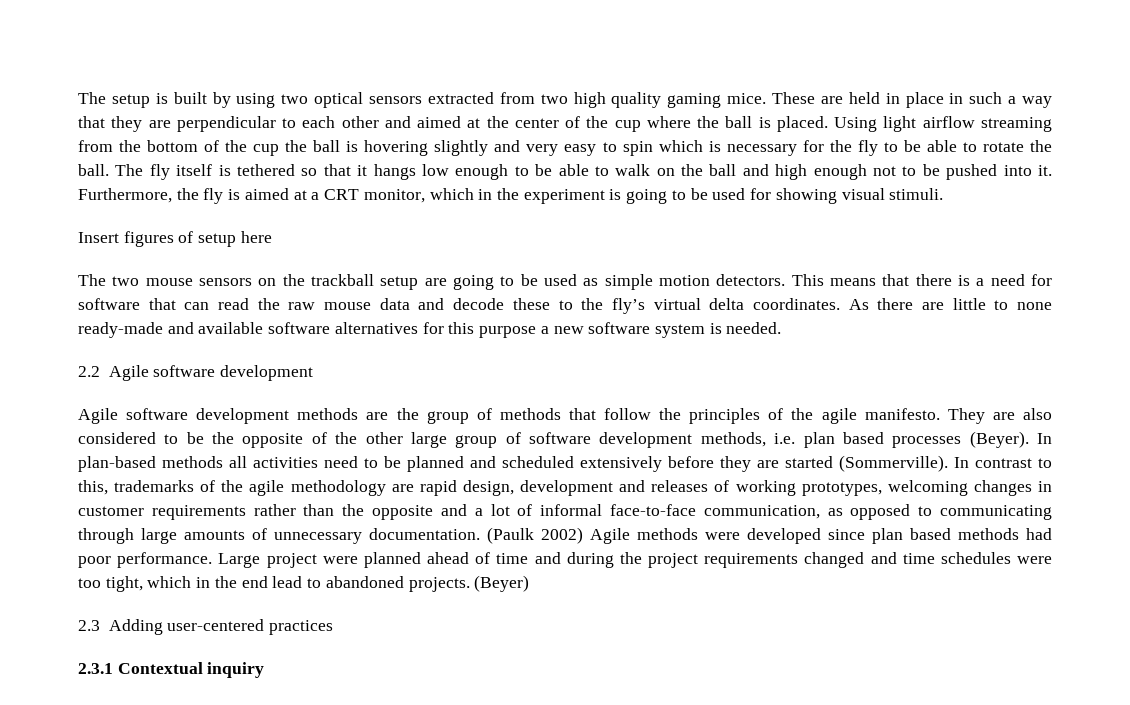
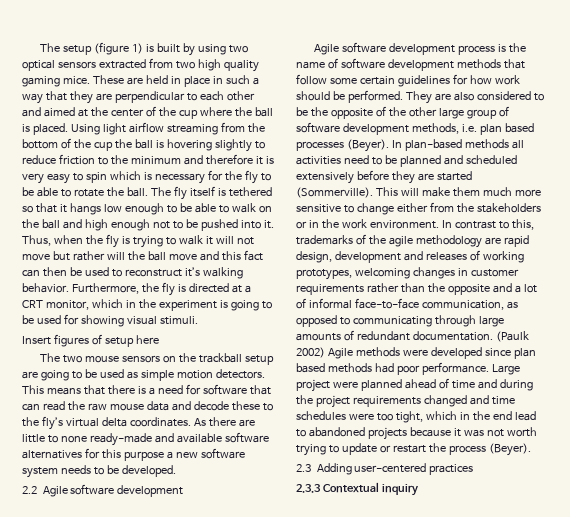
- The setup is built by using two optical sensors extracted from two high quality gaming mice.
+ The setup (figure 1) is built by using two optical sensors extracted from two high quality gaming mice.
- Using light airflow streaming from the bottom of the cup the ball is hovering slightly and very easy to spin which is necessary for the fly to be able to rotate the ball.
+ Using light airflow streaming from the bottom of the cup the ball is hovering slightly to reduce friction to the minimum and therefore it is very easy to spin which is necessary for the fly to be able to rotate the ball.
+ Thus, when the fly is trying to walk it will not move but rather will the ball move and this fact can then be used to reconstruct it’s walking behavior.
- Furthermore, the fly is aimed at a CRT monitor, which in the experiment is going to be used for showing visual stimuli.
+ Furthermore, the fly is directed at a CRT monitor, which in the experiment is going to be used for showing visual stimuli.
- As there are little to none ready-made and available software alternatives for this purpose a new software system is needed.
+ As there are little to none ready-made and available software alternatives for this purpose a new software system needs to be developed.
- Agile software development methods are the group of methods that follow the principles of the agile manifesto.
+ Agile software development process is the name of software development methods that follow some certain guidelines for how work should be performed.
+ This will make them much more sensitive to change either from the stakeholders or in the work environment.
- In contrast to this, trademarks of the agile methodology are rapid design, development and releases of working prototypes, welcoming changes in customer requirements rather than the opposite and a lot of informal face-to-face communication, as opposed to communicating through large amounts of unnecessary documentation.
+ In contrast to this, trademarks of the agile methodology are rapid design, development and releases of working prototypes, welcoming changes in customer requirements rather than the opposite and a lot of informal face-to-face communication, as opposed to communicating through large amounts of redundant documentation.
- Large project were planned ahead of time and during the project requirements changed and time schedules were too tight, which in the end lead to abandoned projects. (Beyer)
+ Large project were planned ahead of time and during the project requirements changed and time schedules were too tight, which in the end lead to abandoned projects because it was not worth trying to update or restart the process (Beyer).
- 2.3.1 Contextual inquiry
+ 2.3.3 Contextual inquiry

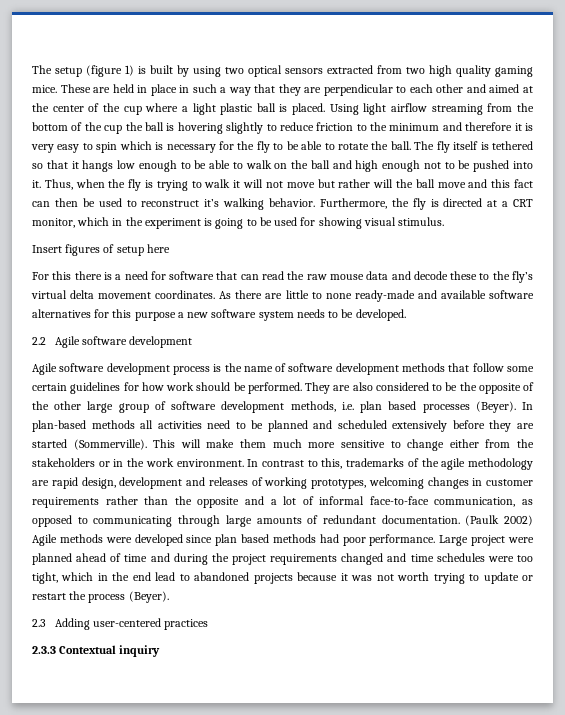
- These are held in place in such a way that they are perpendicular to each other and aimed at the center of the cup where the ball is placed.
+ These are held in place in such a way that they are perpendicular to each other and aimed at the center of the cup where a light plastic ball is placed.
- Furthermore, the fly is directed at a CRT monitor, which in the experiment is going to be used for showing visual stimuli.
+ Furthermore, the fly is directed at a CRT monitor, which in the experiment is going to be used for showing visual stimulus.
- The two mouse sensors on the trackball setup are going to be used as simple motion detectors. This means that there is a need for software that can read the raw mouse data and decode these to the fly’s virtual delta coordinates.
+ For this there is a need for software that can read the raw mouse data and decode these to the fly’s virtual delta movement coordinates.

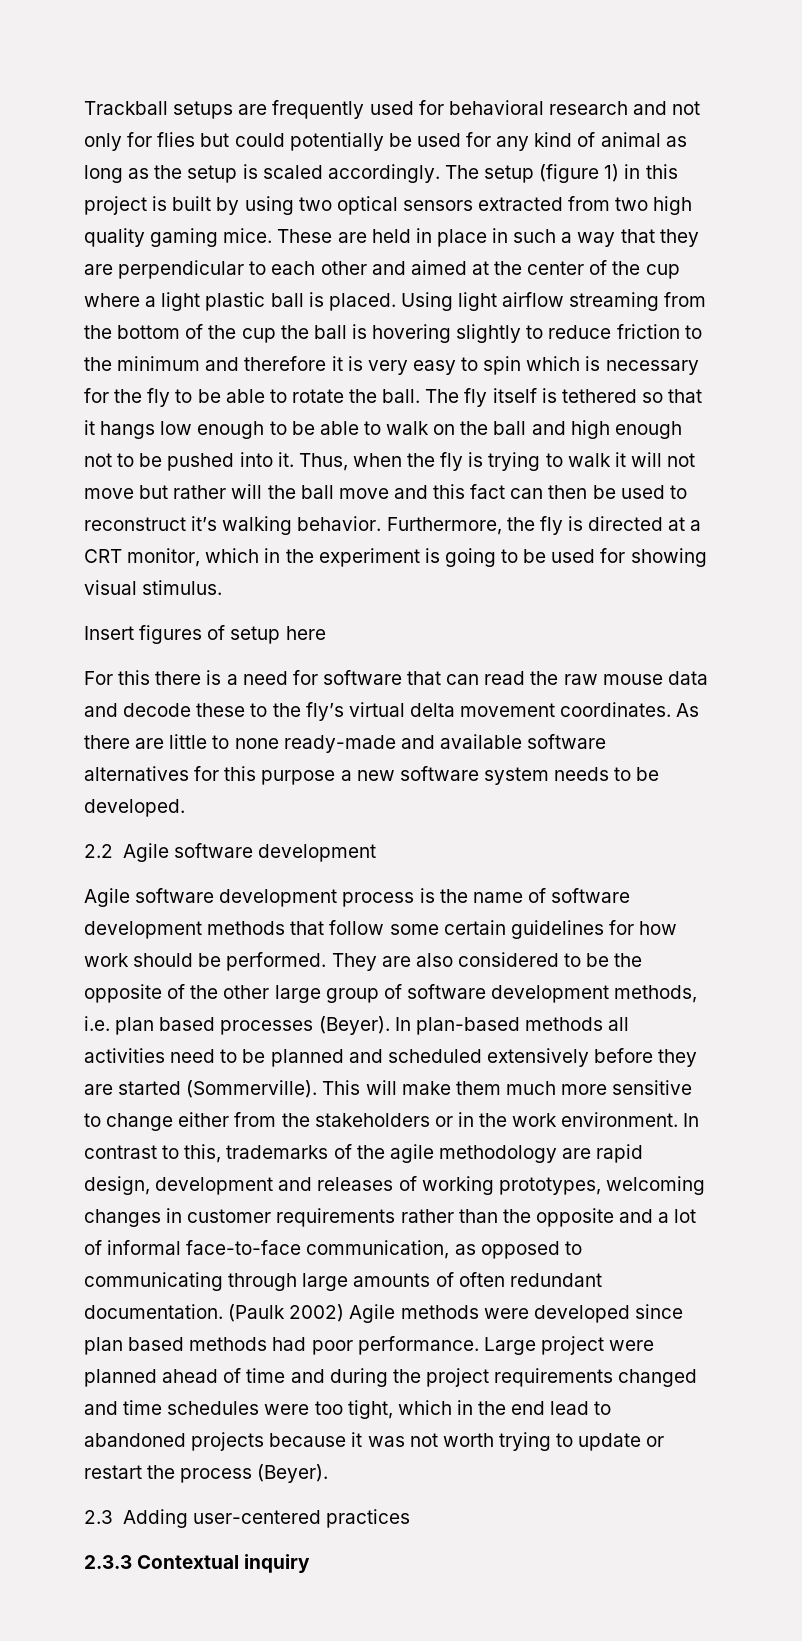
+ Trackball setups are frequently used for behavioral research and not only for flies but could potentially be used for any kind of animal as long as the setup is scaled accordingly.
- The setup (figure 1) is built by using two optical sensors extracted from two high quality gaming mice.
+ The setup (figure 1) in this project is built by using two optical sensors extracted from two high quality gaming mice.
- In contrast to this, trademarks of the agile methodology are rapid design, development and releases of working prototypes, welcoming changes in customer requirements rather than the opposite and a lot of informal face-to-face communication, as opposed to communicating through large amounts of redundant documentation.
+ In contrast to this, trademarks of the agile methodology are rapid design, development and releases of working prototypes, welcoming changes in customer requirements rather than the opposite and a lot of informal face-to-face communication, as opposed to communicating through large amounts of often redundant documentation.

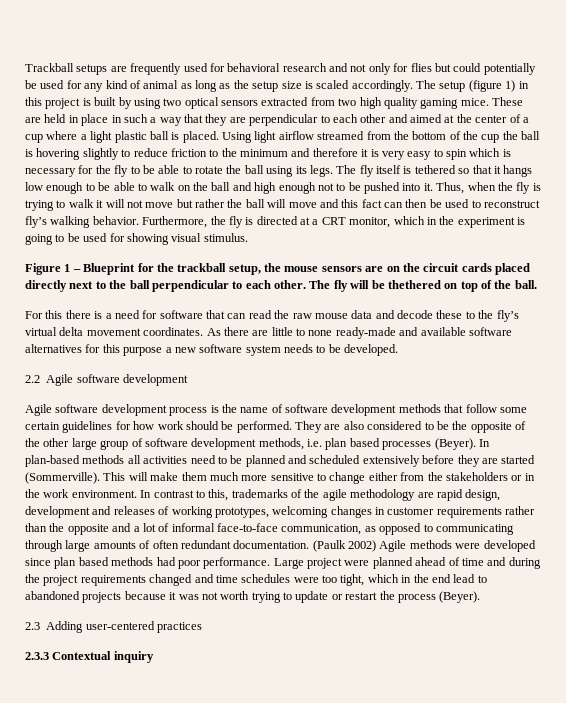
- Trackball setups are frequently used for behavioral research and not only for flies but could potentially be used for any kind of animal as long as the setup is scaled accordingly.
+ Trackball setups are frequently used for behavioral research and not only for flies but could potentially be used for any kind of animal as long as the setup size is scaled accordingly.
- These are held in place in such a way that they are perpendicular to each other and aimed at the center of the cup where a light plastic ball is placed.
+ These are held in place in such a way that they are perpendicular to each other and aimed at the center of a cup where a light plastic ball is placed.
- Using light airflow streaming from the bottom of the cup the ball is hovering slightly to reduce friction to the minimum and therefore it is very easy to spin which is necessary for the fly to be able to rotate the ball.
+ Using light airflow streamed from the bottom of the cup the ball is hovering slightly to reduce friction to the minimum and therefore it is very easy to spin which is necessary for the fly to be able to rotate the ball using its legs.
- Thus, when the fly is trying to walk it will not move but rather will the ball move and this fact can then be used to reconstruct it’s walking behavior.
+ Thus, when the fly is trying to walk it will not move but rather the ball will move and this fact can then be used to reconstruct fly’s walking behavior.
- Insert figures of setup here
+ Figure 1 – Blueprint for the trackball setup, the mouse sensors are on the circuit cards placed directly next to the ball perpendicular to each other. The fly will be thethered on top of the ball.

